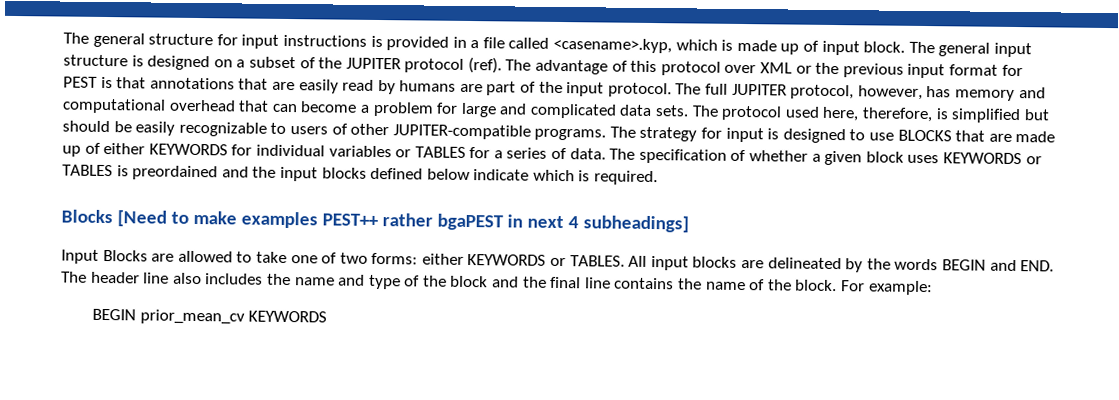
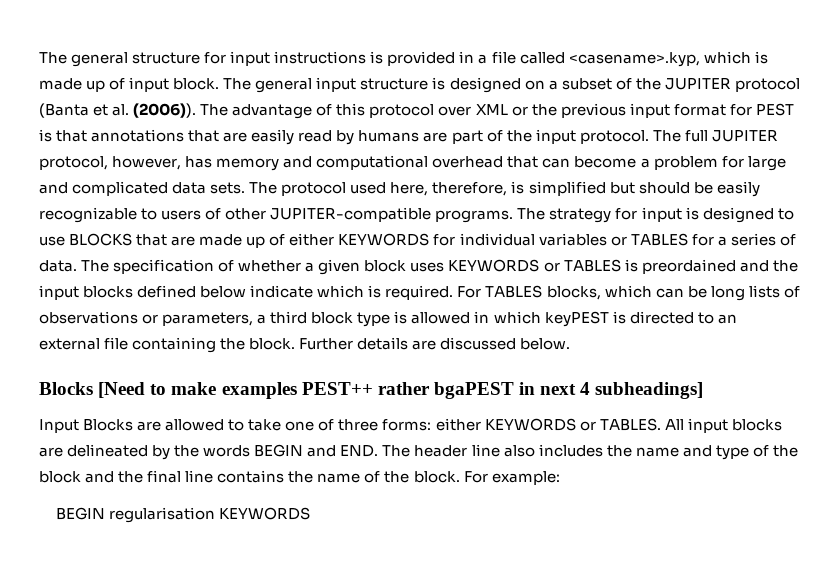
- The general input structure is designed on a subset of the JUPITER protocol (ref).
+ The general input structure is designed on a subset of the JUPITER protocol (Banta et al. (2006)).
+ For TABLES blocks, which can be long lists of observations or parameters, a third block type is allowed in which keyPEST is directed to an external file containing the block. Further details are discussed below.
- Input Blocks are allowed to take one of two forms: either KEYWORDS or TABLES.
+ Input Blocks are allowed to take one of three forms: either KEYWORDS or TABLES.
- BEGIN prior_mean_cv KEYWORDS
+ BEGIN regularisation KEYWORDS

